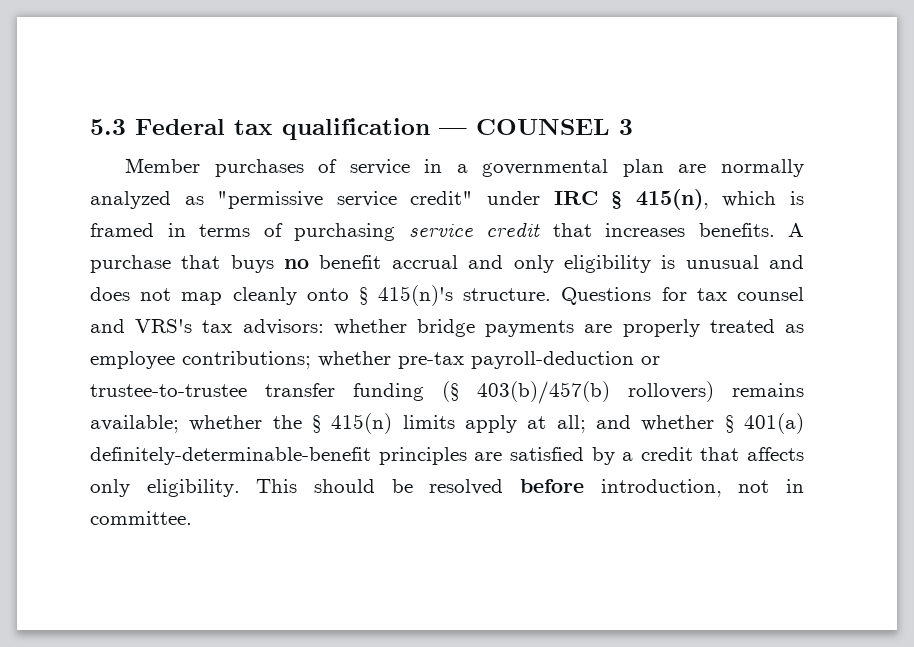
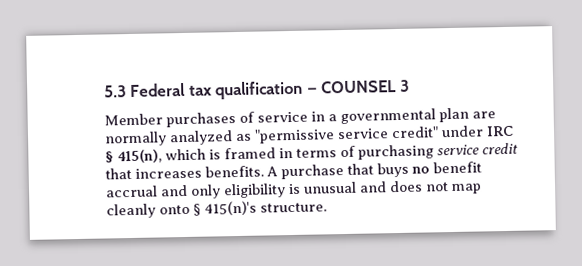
- Questions for tax counsel and VRS's tax advisors: whether bridge payments are properly treated as employee contributions; whether pre-tax payroll-deduction or trustee-to-trustee transfer funding (§ 403(b)/457(b) rollovers) remains available; whether the § 415(n) limits apply at all; and whether § 401(a) definitely-determinable-benefit principles are satisfied by a credit that affects only eligibility. This should be resolved before introduction, not in committee.

